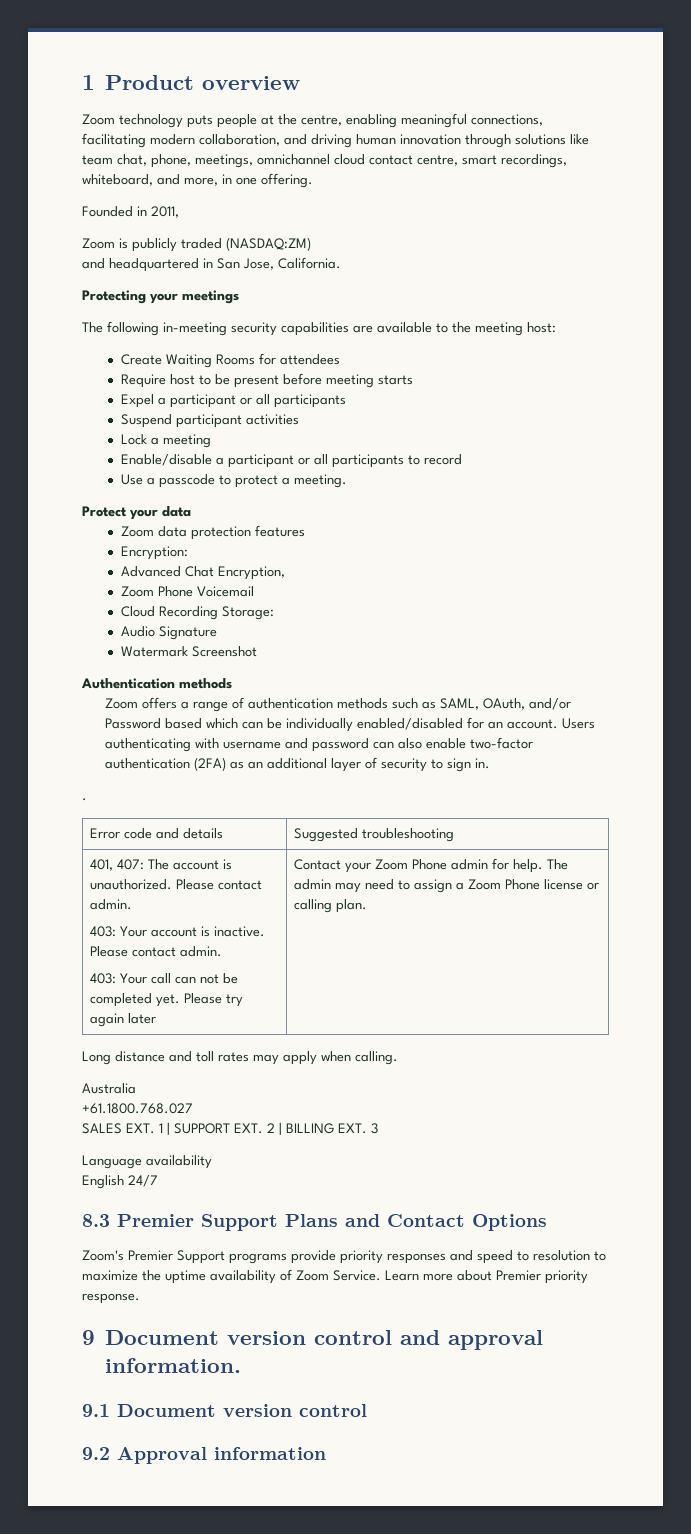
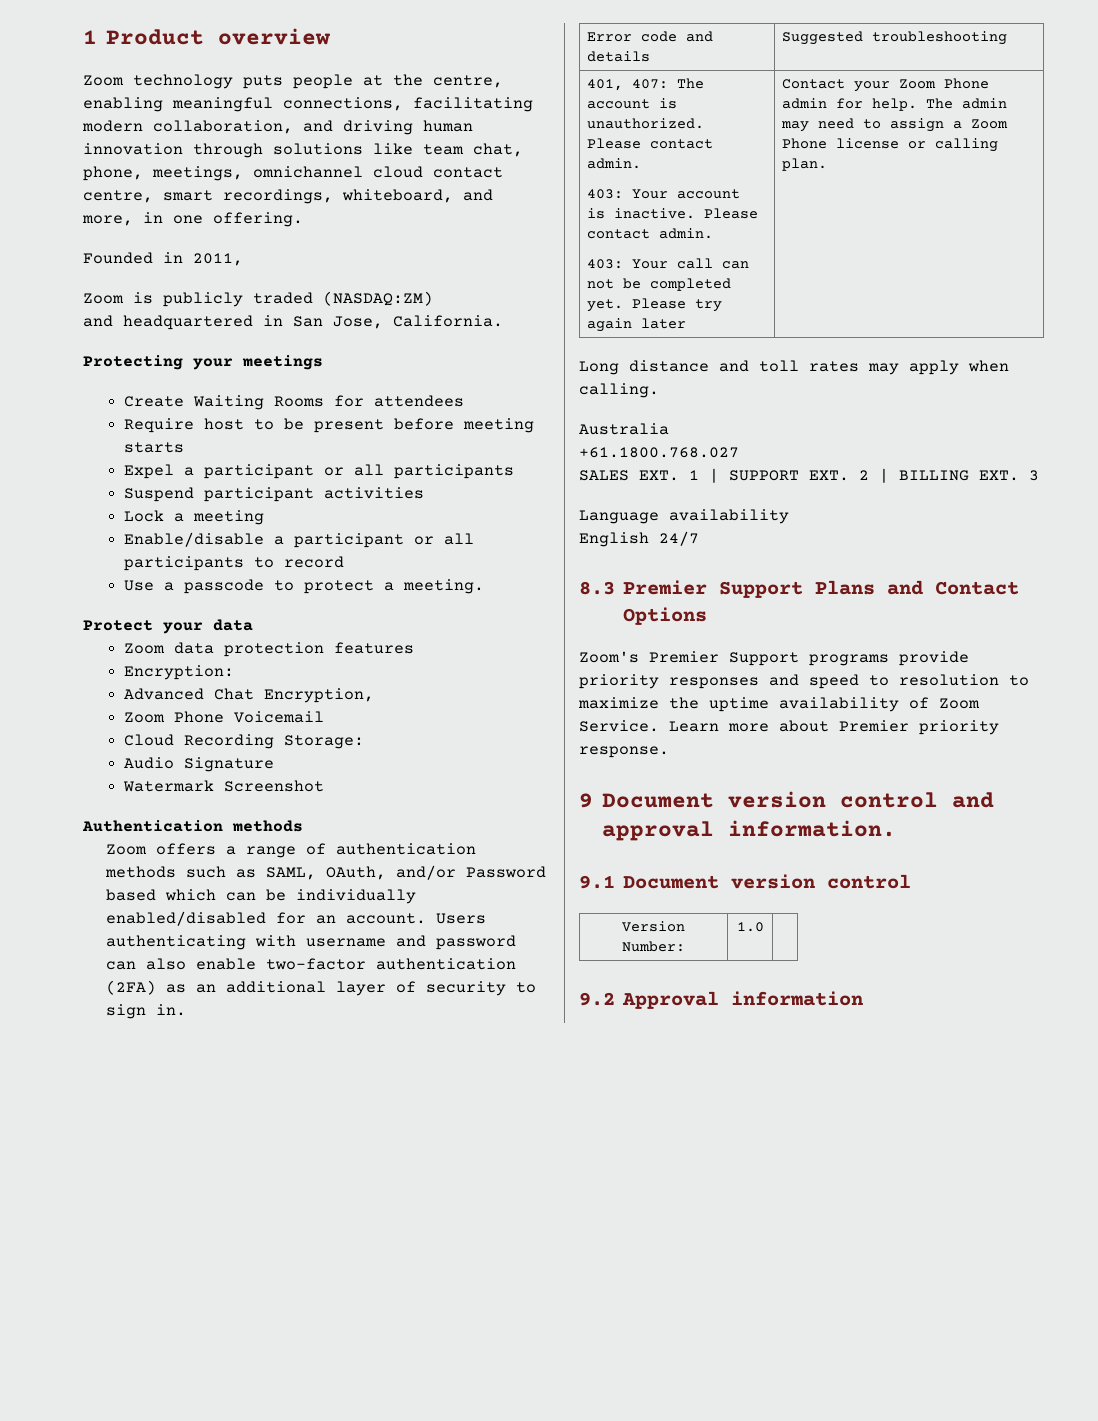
- The following in-meeting security capabilities are available to the meeting host:
- .
+ Version Number: | 1.0 |

